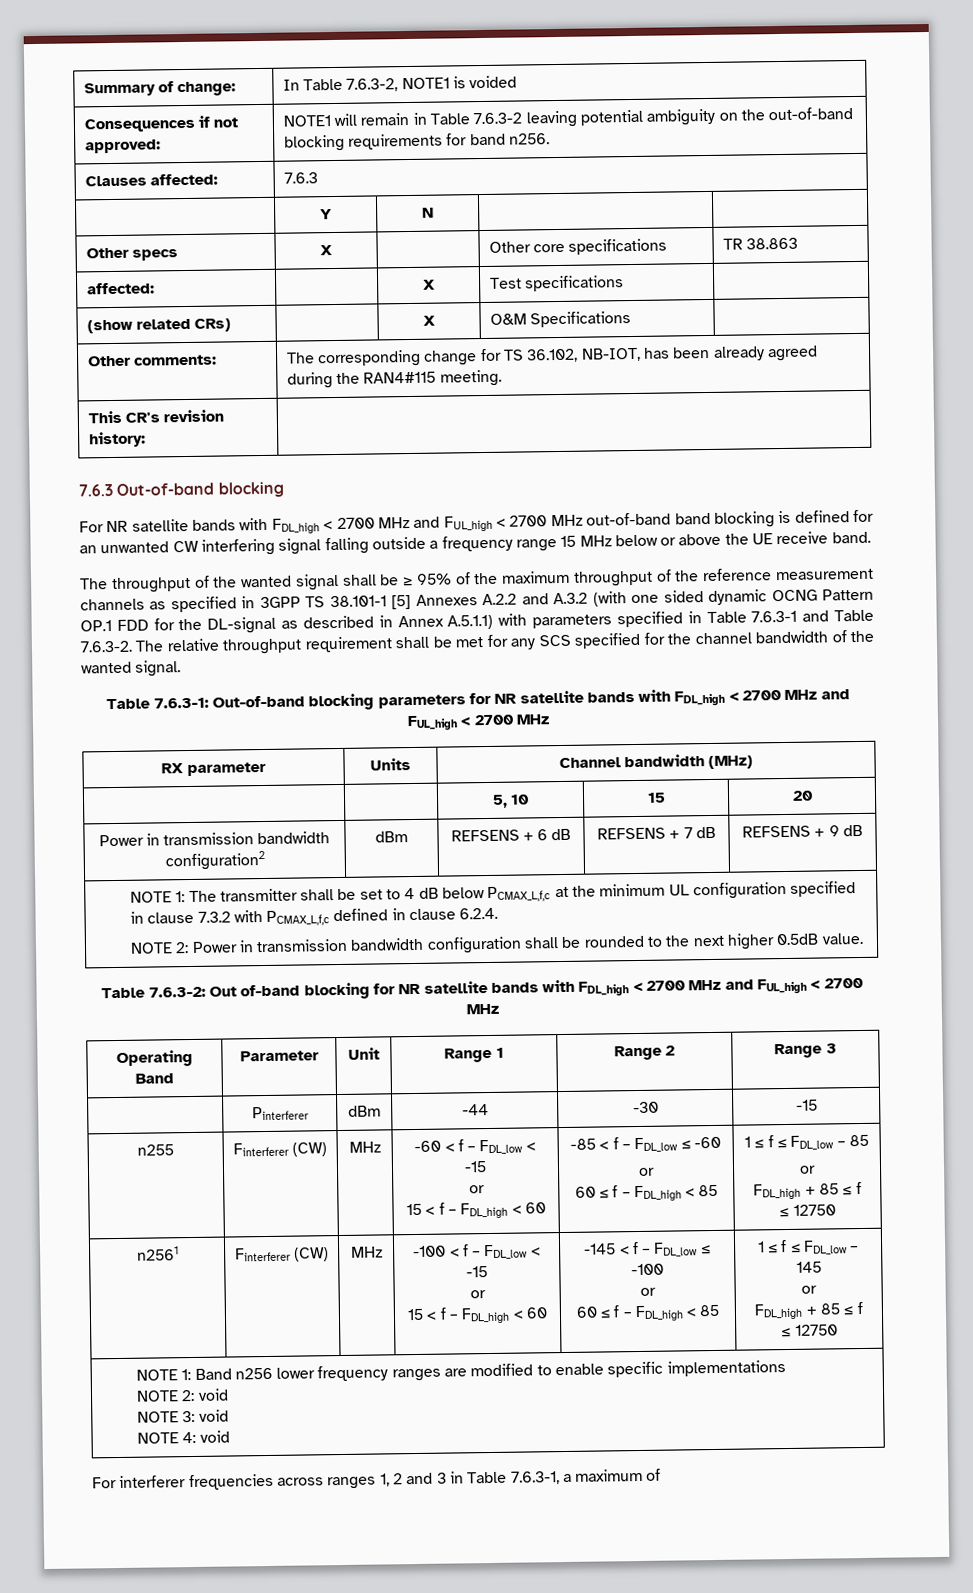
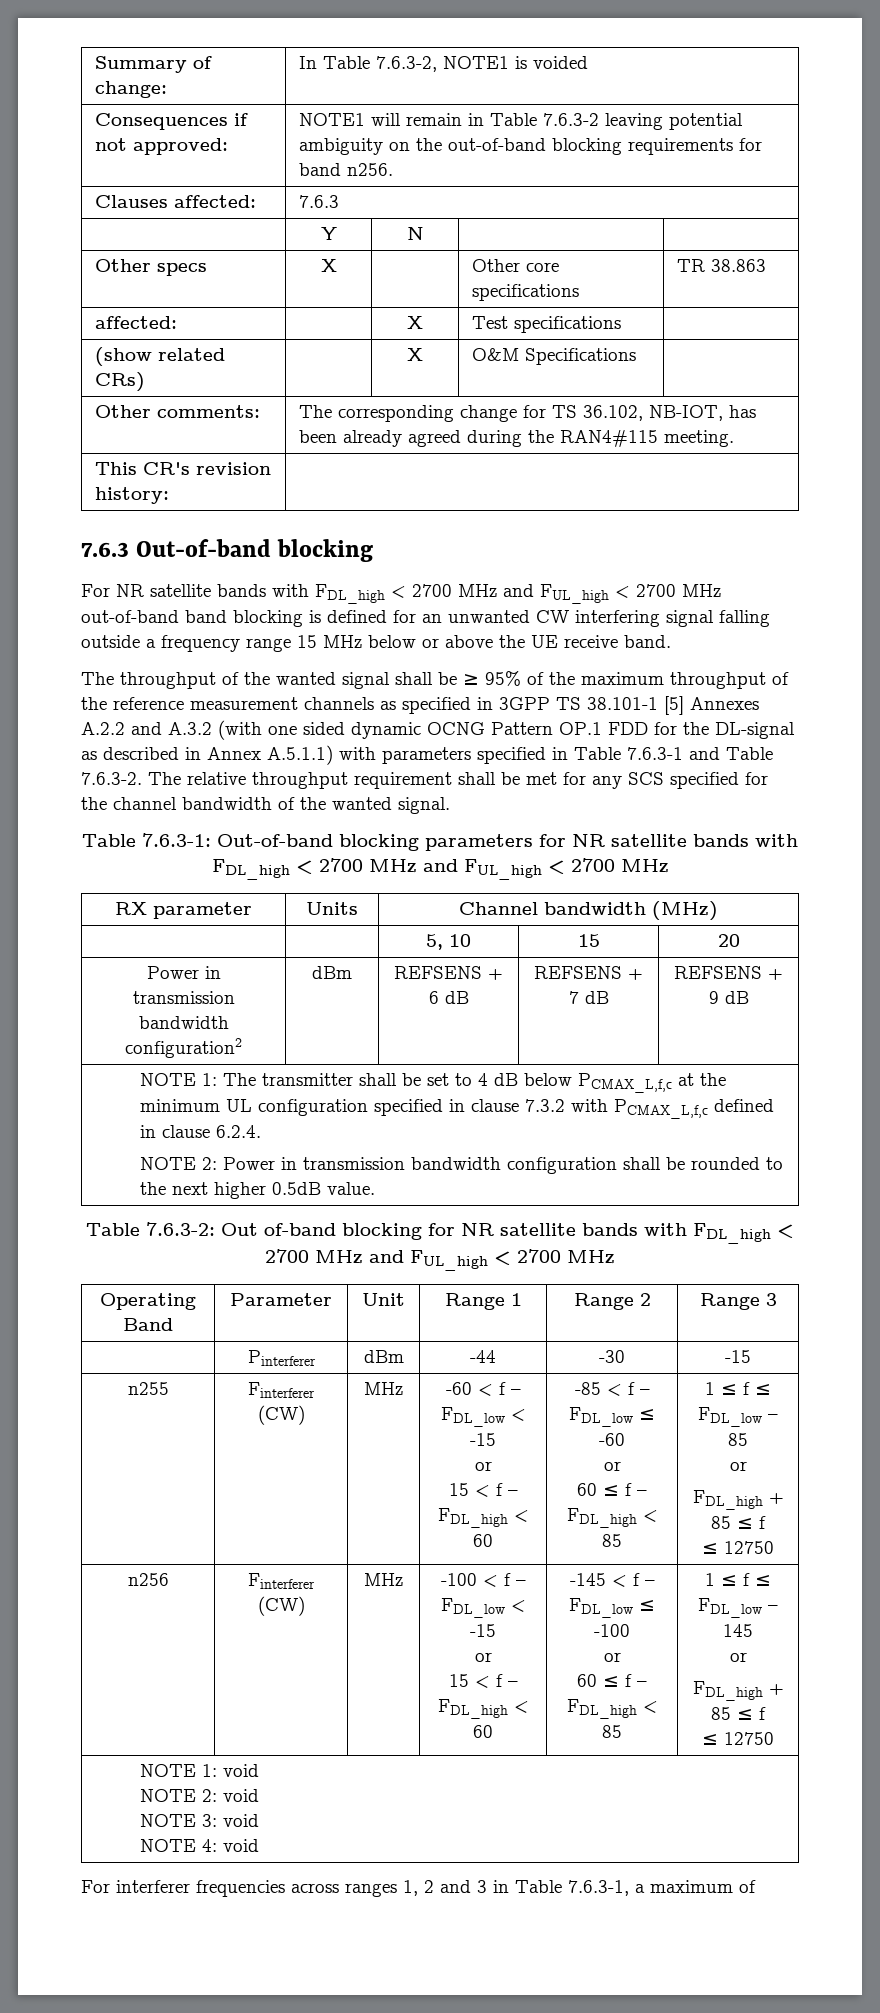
- n2561
+ n256
- NOTE 1: Band n256 lower frequency ranges are modified to enable specific implementations
+ NOTE 1: void

